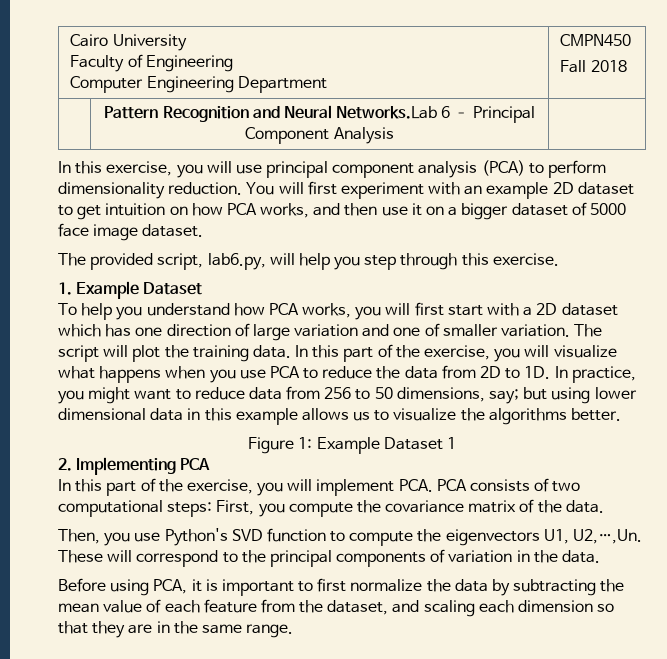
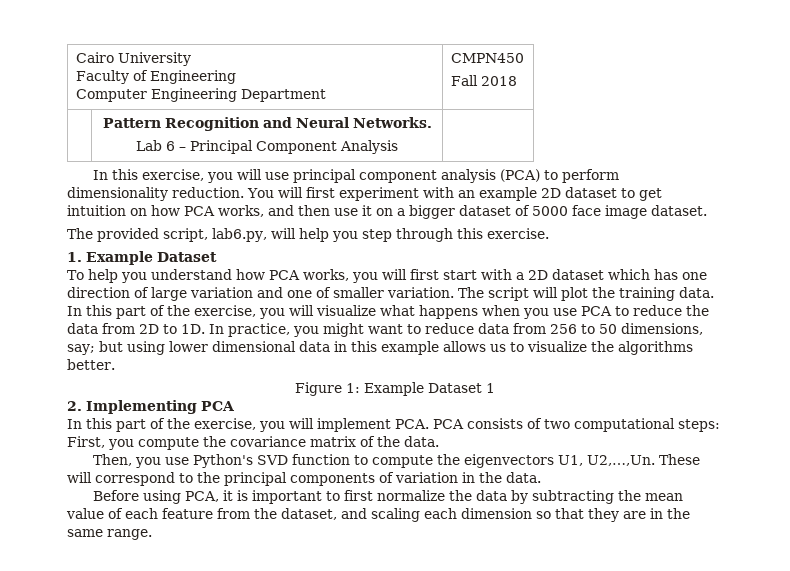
- | Pattern Recognition and Neural Networks.Lab 6 – Principal Component Analysis |
+ | Pattern Recognition and Neural Networks.
+ Lab 6 – Principal Component Analysis |

